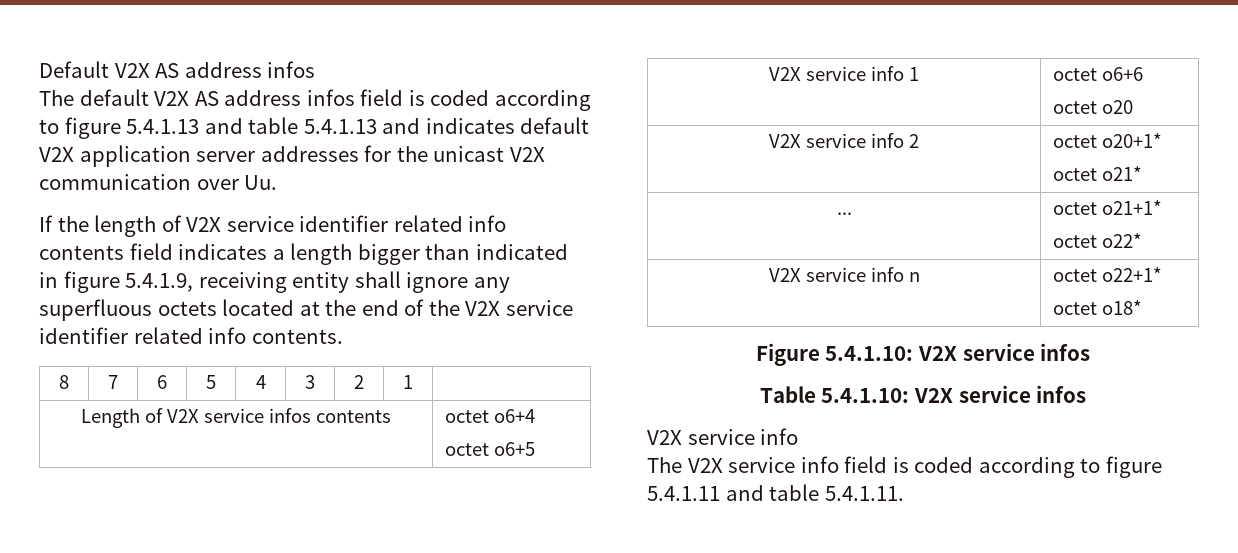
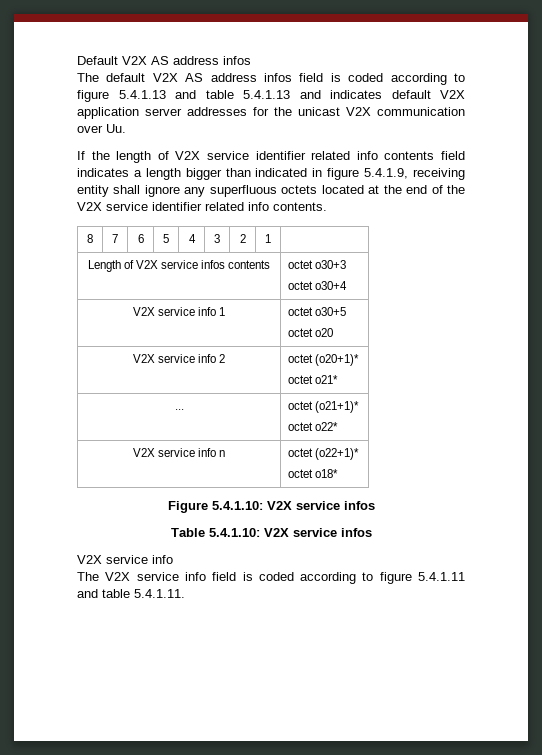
- Length of V2X service infos contents | octet o6+4
- octet o6+5
+ Length of V2X service infos contents | octet o30+3
+ octet o30+4
- V2X service info 1 | octet o6+6
+ V2X service info 1 | octet o30+5
- V2X service info 2 | octet o20+1*
+ V2X service info 2 | octet (o20+1)*
- ... | octet o21+1*
+ ... | octet (o21+1)*
- V2X service info n | octet o22+1*
+ V2X service info n | octet (o22+1)*

